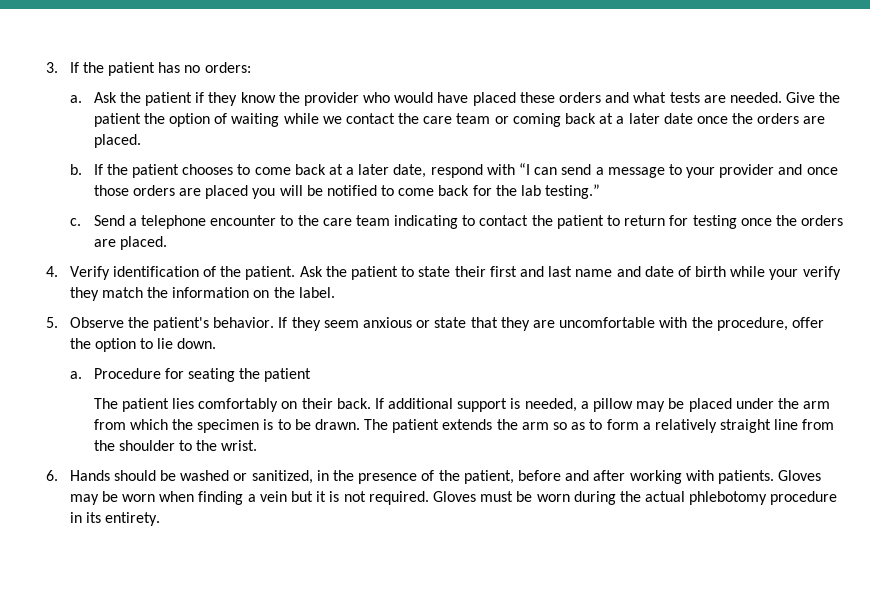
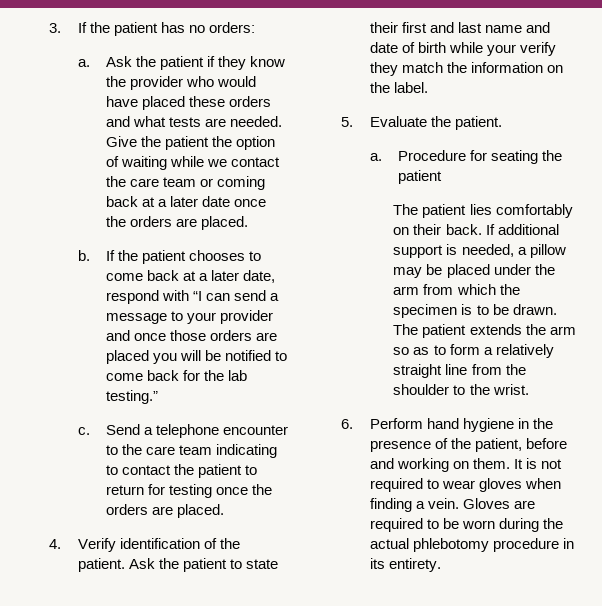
- 5. Observe the patient's behavior. If they seem anxious or state that they are uncomfortable with the procedure, offer the option to lie down.
+ 5. Evaluate the patient.
- 6. Hands should be washed or sanitized, in the presence of the patient, before and after working with patients. Gloves may be worn when finding a vein but it is not required. Gloves must be worn during the actual phlebotomy procedure in its entirety.
+ 6. Perform hand hygiene in the presence of the patient, before and working on them. It is not required to wear gloves when finding a vein. Gloves are required to be worn during the actual phlebotomy procedure in its entirety.

